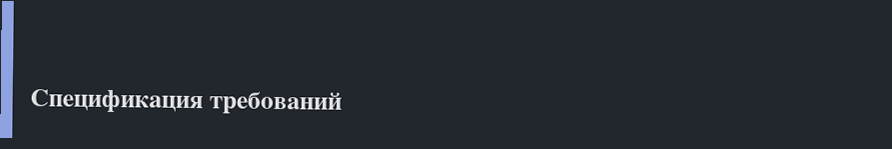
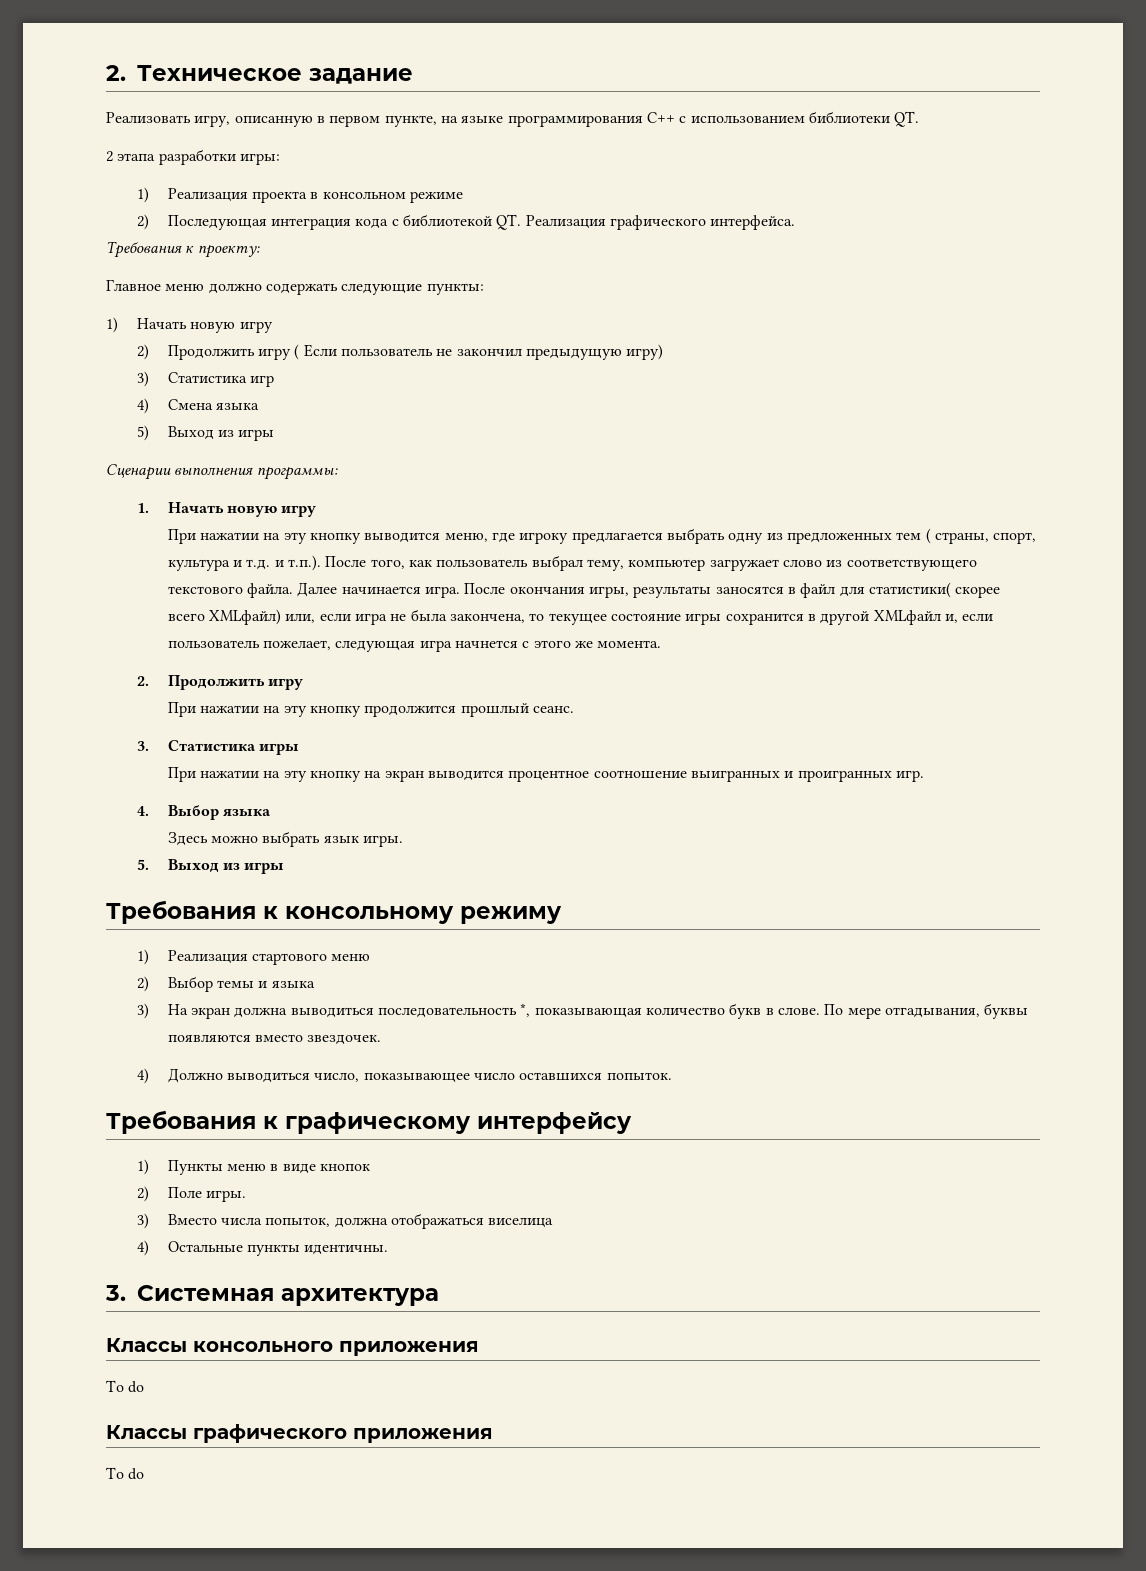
- Спецификация требований
+ 2. Техническое задание
+ Реализовать игру, описанную в первом пункте, на языке программирования С++ с использованием библиотеки QT.
+ 2 этапа разработки игры:
+ 1) Реализация проекта в консольном режиме
+ 2) Последующая интеграция кода с библиотекой QT. Реализация графического интерфейса.
+ Требования к проекту:
+ Главное меню должно содержать следующие пункты:
+ 1) Начать новую игру
+ 2) Продолжить игру ( Если пользователь не закончил предыдущую игру)
+ 3) Статистика игр
+ 4) Смена языка
+ 5) Выход из игры
+ Сценарии выполнения программы:
+ 1. Начать новую игру
+ При нажатии на эту кнопку выводится меню, где игроку предлагается выбрать одну из предложенных тем ( страны, спорт, культура и т.д. и т.п.). После того, как пользователь выбрал тему, компьютер загружает слово из соответствующего текстового файла. Далее начинается игра. После окончания игры, результаты заносятся в файл для статистики( скорее всего XMLфайл) или, если игра не была закончена, то текущее состояние игры сохранится в другой XMLфайл и, если пользователь пожелает, следующая игра начнется с этого же момента.
+ 2. Продолжить игру
+ При нажатии на эту кнопку продолжится прошлый сеанс.
+ 3. Статистика игры
+ При нажатии на эту кнопку на экран выводится процентное соотношение выигранных и проигранных игр.
+ 4. Выбор языка
+ Здесь можно выбрать язык игры.
+ 5. Выход из игры
+ Требования к консольному режиму
+ 1) Реализация стартового меню
+ 2) Выбор темы и языка
+ 3) На экран должна выводиться последовательность *, показывающая количество букв в слове. По мере отгадывания, буквы появляются вместо звездочек.
+ 4) Должно выводиться число, показывающее число оставшихся попыток.
+ Требования к графическому интерфейсу
+ 1) Пункты меню в виде кнопок
+ 2) Поле игры.
+ 3) Вместо числа попыток, должна отображаться виселица
+ 4) Остальные пункты идентичны.
+ 3. Системная архитектура
+ Классы консольного приложения
+ To do
+ Классы графического приложения
+ To do

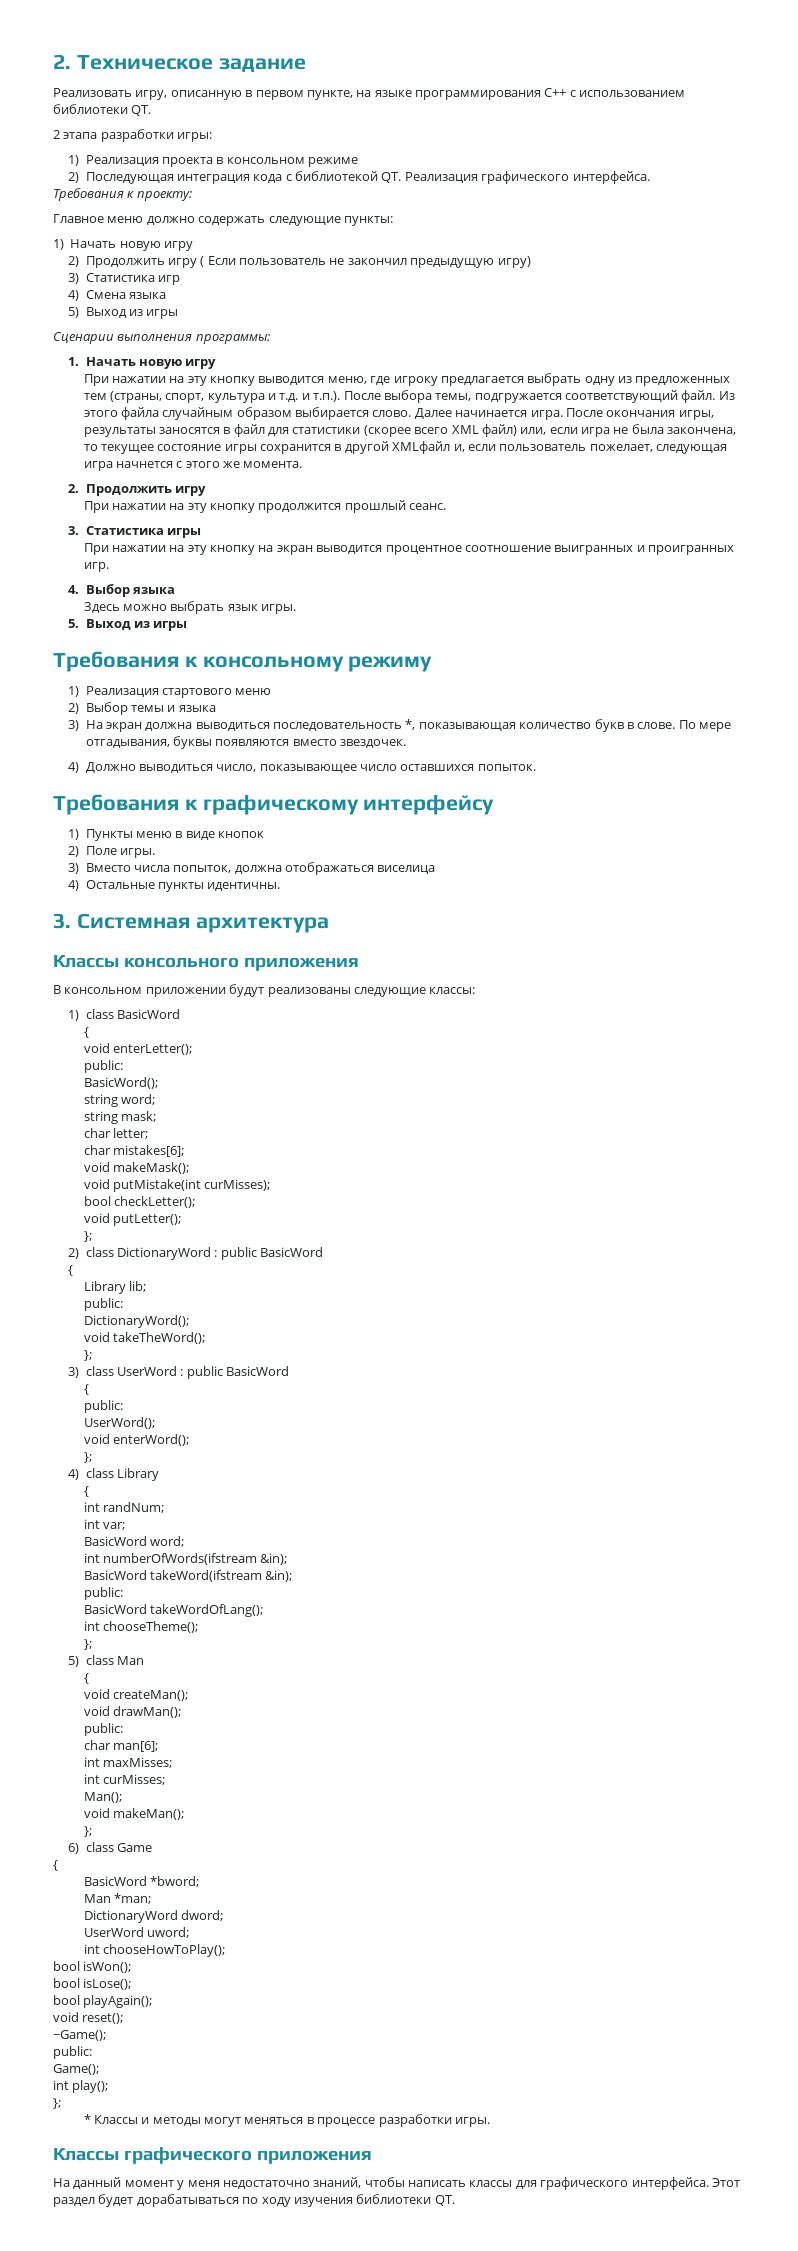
- При нажатии на эту кнопку выводится меню, где игроку предлагается выбрать одну из предложенных тем ( страны, спорт, культура и т.д. и т.п.). После того, как пользователь выбрал тему, компьютер загружает слово из соответствующего текстового файла.
+ При нажатии на эту кнопку выводится меню, где игроку предлагается выбрать одну из предложенных тем (страны, спорт, культура и т.д. и т.п.). После выбора темы, подгружается соответствующий файл. Из этого файла случайным образом выбирается слово.
- После окончания игры, результаты заносятся в файл для статистики( скорее всего XMLфайл) или, если игра не была закончена, то текущее состояние игры сохранится в другой XMLфайл и, если пользователь пожелает, следующая игра начнется с этого же момента.
+ После окончания игры, результаты заносятся в файл для статистики (скорее всего XML файл) или, если игра не была закончена, то текущее состояние игры сохранится в другой XMLфайл и, если пользователь пожелает, следующая игра начнется с этого же момента.
  Классы консольного приложения
- To do
+ В консольном приложении будут реализованы следующие классы:
+ 1) class BasicWord
+ {
+ void enterLetter();
+ public:
+ BasicWord();
+ string word;
+ string mask;
+ char letter;
+ char mistakes[6];
+ void makeMask();
+ void putMistake(int curMisses);
+ bool checkLetter();
+ void putLetter();
+ };
+ 2) class DictionaryWord : public BasicWord
+ {
+ Library lib;
+ public:
+ DictionaryWord();
+ void takeTheWord();
+ };
+ 3) class UserWord : public BasicWord
+ {
+ public:
+ UserWord();
+ void enterWord();
+ };
+ 4) class Library
+ {
+ int randNum;
+ int var;
+ BasicWord word;
+ int numberOfWords(ifstream &in);
+ BasicWord takeWord(ifstream &in);
+ public:
+ BasicWord takeWordOfLang();
+ int chooseTheme();
+ };
+ 5) class Man
+ {
+ void createMan();
+ void drawMan();
+ public:
+ char man[6];
+ int maxMisses;
+ int curMisses;
+ Man();
+ void makeMan();
+ };
+ 6) class Game
+ {
+ BasicWord *bword;
+ Man *man;
+ DictionaryWord dword;
+ UserWord uword;
+ int chooseHowToPlay();
+ bool isWon();
+ bool isLose();
+ bool playAgain();
+ void reset();
+ ~Game();
+ public:
+ Game();
+ int play();
+ };
+ * Классы и методы могут меняться в процессе разработки игры.
  Классы графического приложения
- To do
+ На данный момент у меня недостаточно знаний, чтобы написать классы для графического интерфейса. Этот раздел будет дорабатываться по ходу изучения библиотеки QT.

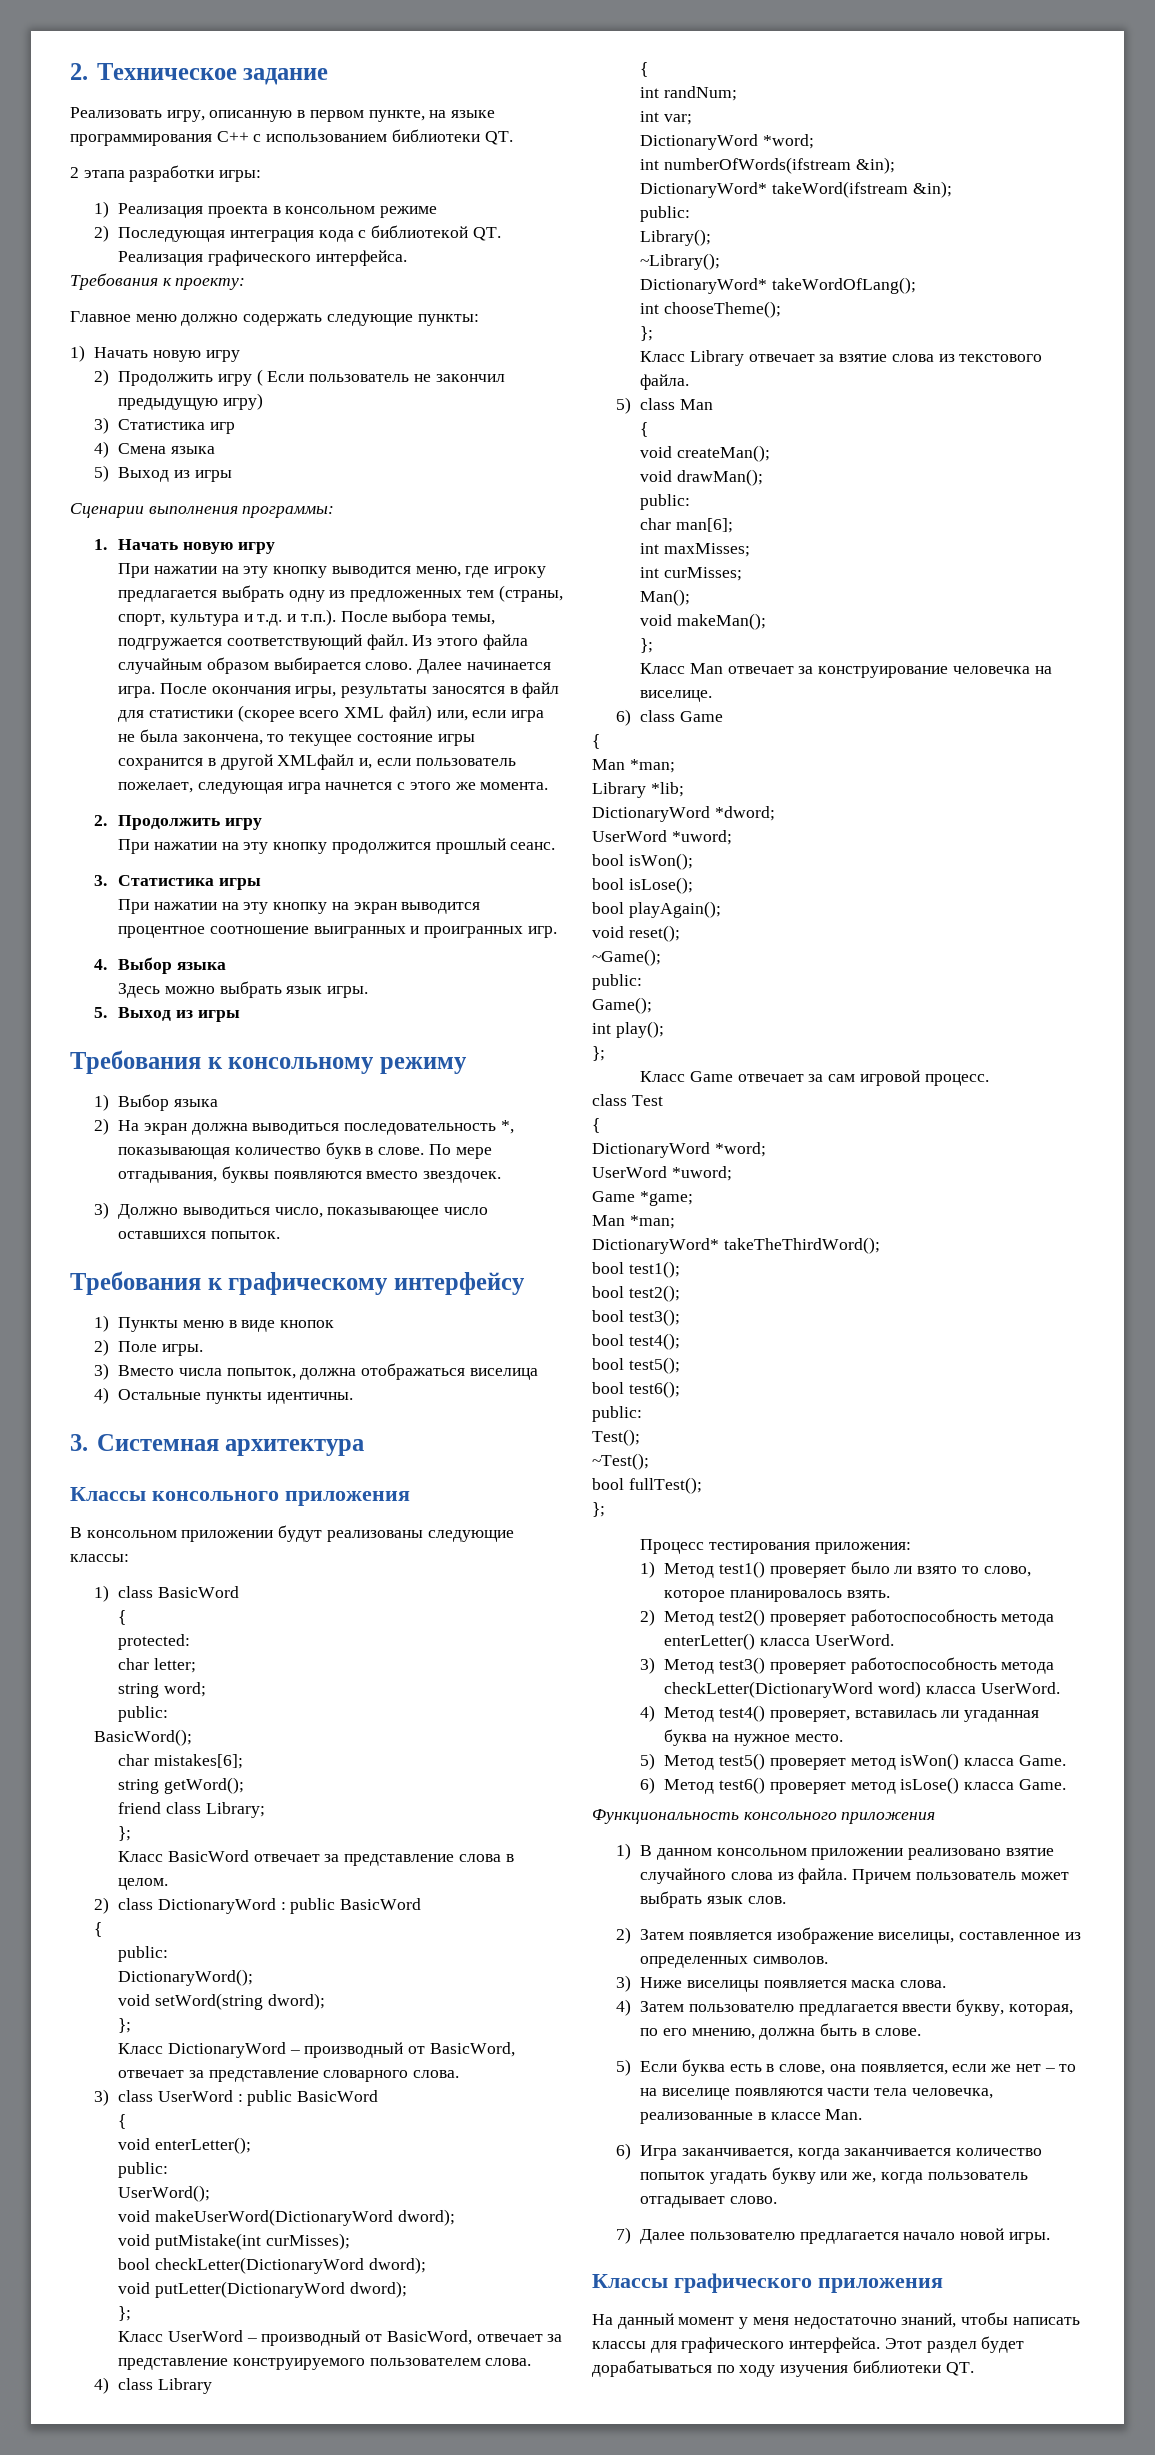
- 1) Реализация стартового меню
- 2) Выбор темы и языка
- 3) На экран должна выводиться последовательность *, показывающая количество букв в слове.
+ 1) Выбор языка
+ 2) На экран должна выводиться последовательность *, показывающая количество букв в слове.
- 4) Должно выводиться число, показывающее число оставшихся попыток.
+ 3) Должно выводиться число, показывающее число оставшихся попыток.
- void enterLetter();
+ protected:
+ char letter;
+ string word;
  public:
  BasicWord();
- string word;
- string mask;
- char letter;
  char mistakes[6];
- void makeMask();
- void putMistake(int curMisses);
- bool checkLetter();
- void putLetter();
+ string getWord();
+ friend class Library;
  };
+ Класс BasicWord отвечает за представление слова в целом.
- Library lib;
- void takeTheWord();
+ void setWord(string dword);
  };
+ Класс DictionaryWord – производный от BasicWord, отвечает за представление словарного слова.
+ void enterLetter();
- void enterWord();
+ void makeUserWord(DictionaryWord dword);
+ void putMistake(int curMisses);
+ bool checkLetter(DictionaryWord dword);
+ void putLetter(DictionaryWord dword);
  };
+ Класс UserWord – производный от BasicWord, отвечает за представление конструируемого пользователем слова.
  int var;
- BasicWord word;
+ DictionaryWord *word;
- BasicWord takeWord(ifstream &in);
+ DictionaryWord* takeWord(ifstream &in);
- BasicWord takeWordOfLang();
+ Library();
+ ~Library();
+ DictionaryWord* takeWordOfLang();
+ Класс Library отвечает за взятие слова из текстового файла.
+ Класс Man отвечает за конструирование человечка на виселице.
  6) class Game
  {
- BasicWord *bword;
  Man *man;
- DictionaryWord dword;
- UserWord uword;
- int chooseHowToPlay();
+ Library *lib;
+ DictionaryWord *dword;
+ UserWord *uword;
- * Классы и методы могут меняться в процессе разработки игры.
+ Класс Game отвечает за сам игровой процесс.
+ class Test
+ {
+ DictionaryWord *word;
+ UserWord *uword;
+ Game *game;
+ Man *man;
+ DictionaryWord* takeTheThirdWord();
+ bool test1();
+ bool test2();
+ bool test3();
+ bool test4();
+ bool test5();
+ bool test6();
+ public:
+ Test();
+ ~Test();
+ bool fullTest();
+ };
+ Процесс тестирования приложения:
+ 1) Метод test1() проверяет было ли взято то слово, которое планировалось взять.
+ 2) Метод test2() проверяет работоспособность метода enterLetter() класса UserWord.
+ 3) Метод test3() проверяет работоспособность метода checkLetter(DictionaryWord word) класса UserWord.
+ 4) Метод test4() проверяет, вставилась ли угаданная буква на нужное место.
+ 5) Метод test5() проверяет метод isWon() класса Game.
+ 6) Метод test6() проверяет метод isLose() класса Game.
+ Функциональность консольного приложения
+ 1) В данном консольном приложении реализовано взятие случайного слова из файла. Причем пользователь может выбрать язык слов.
+ 2) Затем появляется изображение виселицы, составленное из определенных символов.
+ 3) Ниже виселицы появляется маска слова.
+ 4) Затем пользователю предлагается ввести букву, которая, по его мнению, должна быть в слове.
+ 5) Если буква есть в слове, она появляется, если же нет – то на виселице появляются части тела человечка, реализованные в классе Man.
+ 6) Игра заканчивается, когда заканчивается количество попыток угадать букву или же, когда пользователь отгадывает слово.
+ 7) Далее пользователю предлагается начало новой игры.

